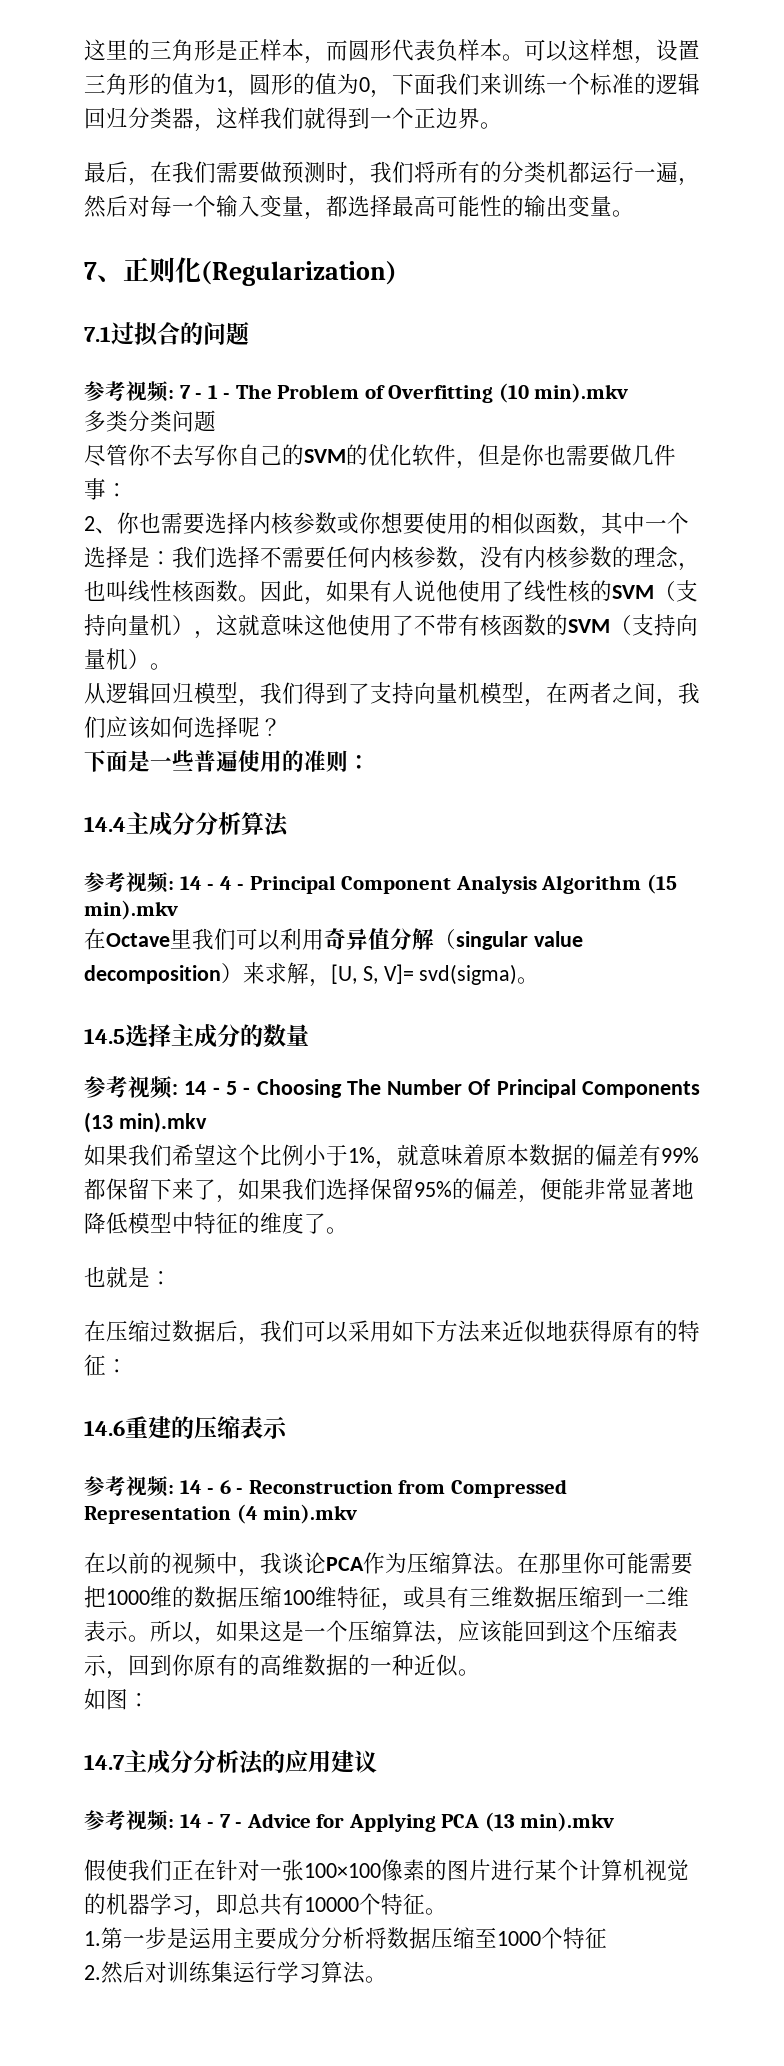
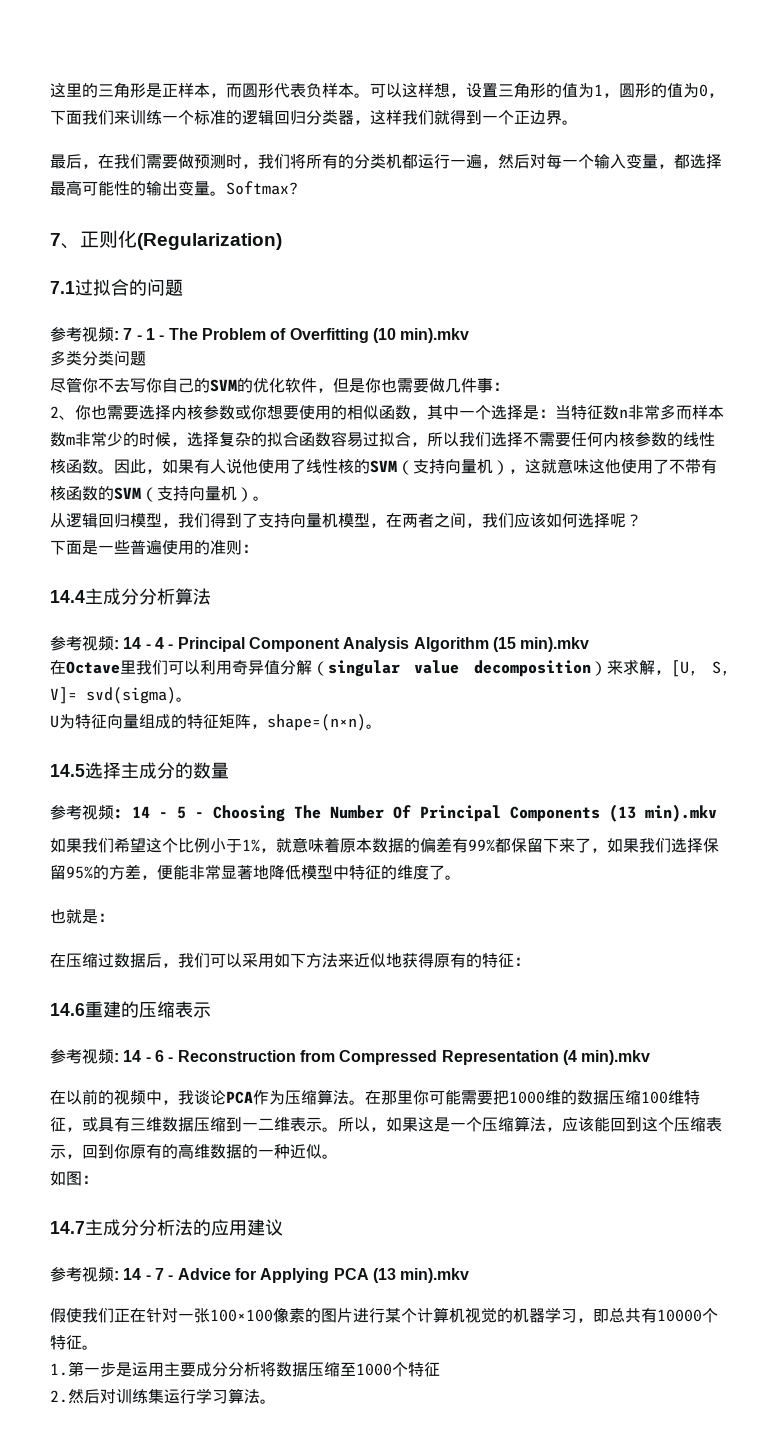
+ Softmax?
- 2、你也需要选择内核参数或你想要使用的相似函数，其中一个选择是：我们选择不需要任何内核参数，没有内核参数的理念，也叫线性核函数。
+ 2、你也需要选择内核参数或你想要使用的相似函数，其中一个选择是：当特征数n非常多而样本数m非常少的时候，选择复杂的拟合函数容易过拟合，所以我们选择不需要任何内核参数的线性核函数。
+ U为特征向量组成的特征矩阵，shape=(n×n)。
- 如果我们希望这个比例小于1%，就意味着原本数据的偏差有99%都保留下来了，如果我们选择保留95%的偏差，便能非常显著地降低模型中特征的维度了。
+ 如果我们希望这个比例小于1%，就意味着原本数据的偏差有99%都保留下来了，如果我们选择保留95%的方差，便能非常显著地降低模型中特征的维度了。

